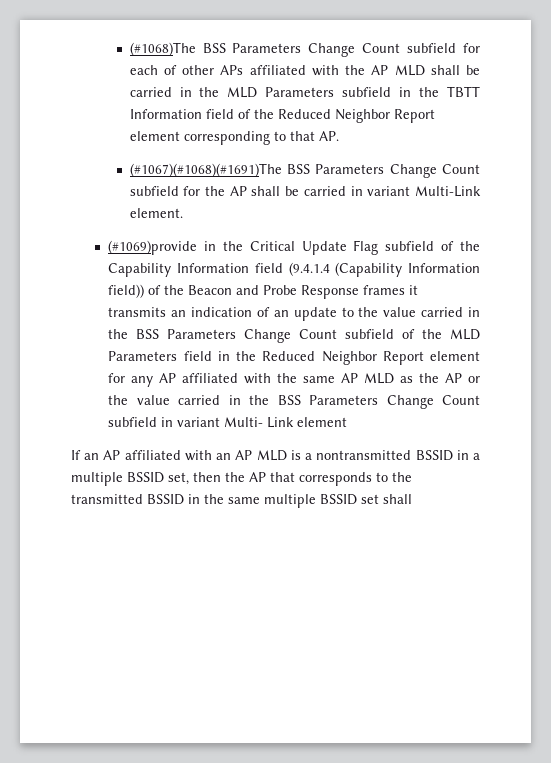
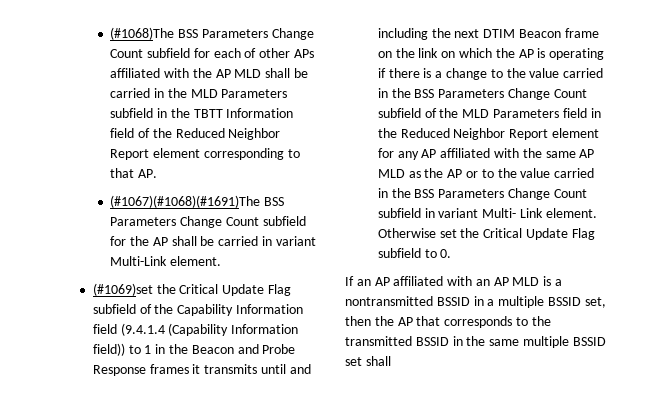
- (#1069)provide in the Critical Update Flag subfield of the Capability Information field (9.4.1.4 (Capability Information field)) of the Beacon and Probe Response frames it transmits an indication of an update to the value carried in the BSS Parameters Change Count subfield of the MLD Parameters field in the Reduced Neighbor Report element for any AP affiliated with the same AP MLD as the AP or the value carried in the BSS Parameters Change Count subfield in variant Multi- Link element
+ (#1069)set the Critical Update Flag subfield of the Capability Information field (9.4.1.4 (Capability Information field)) to 1 in the Beacon and Probe Response frames it transmits until and including the next DTIM Beacon frame on the link on which the AP is operating if there is a change to the value carried in the BSS Parameters Change Count subfield of the MLD Parameters field in the Reduced Neighbor Report element for any AP affiliated with the same AP MLD as the AP or to the value carried in the BSS Parameters Change Count subfield in variant Multi- Link element. Otherwise set the Critical Update Flag subfield to 0.

